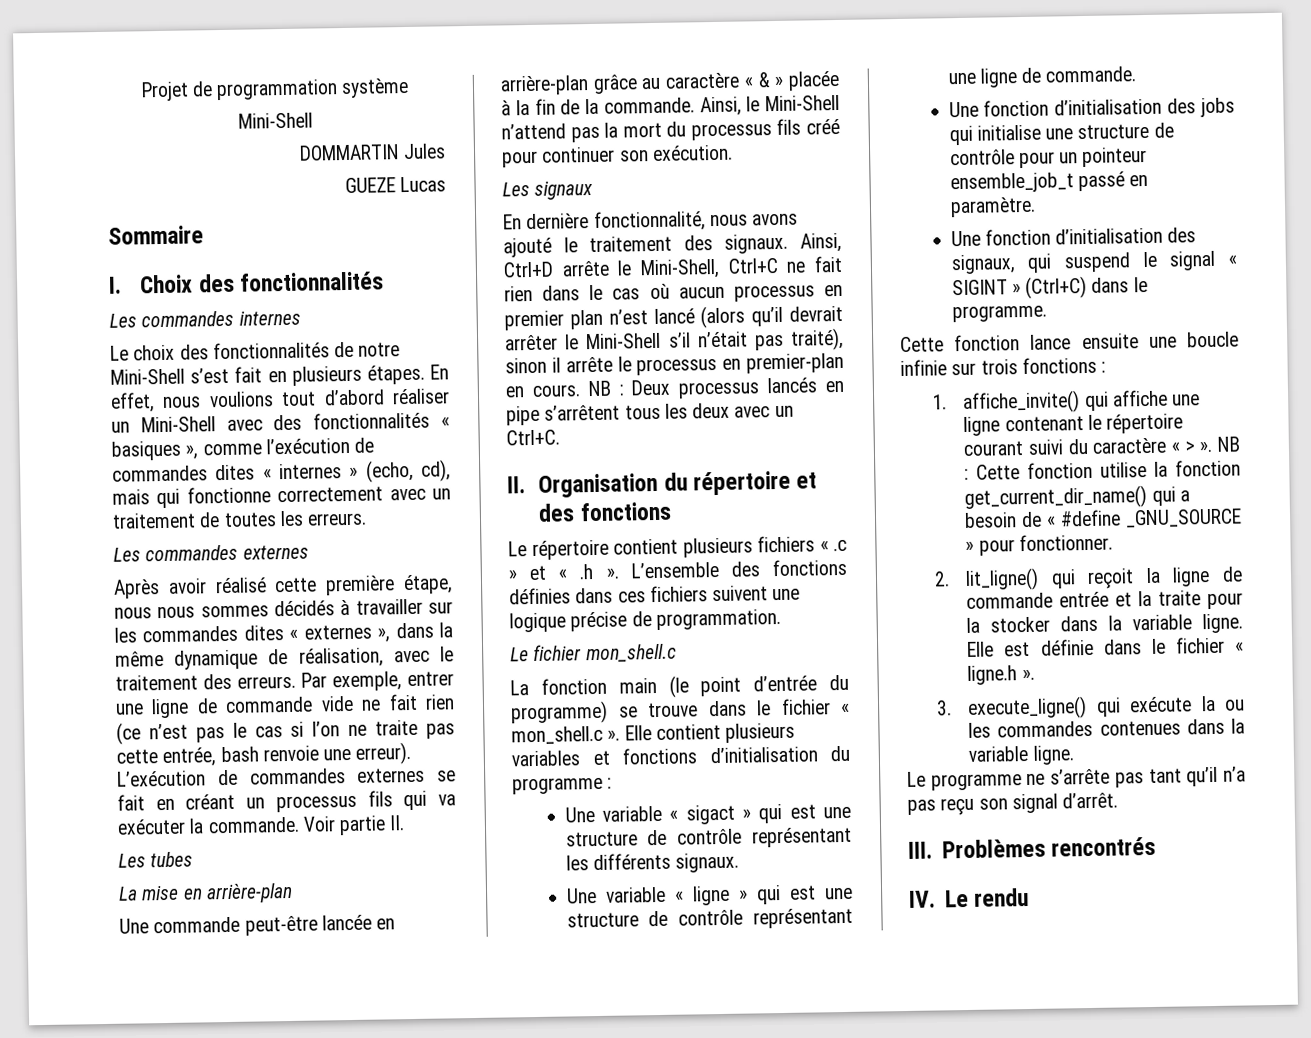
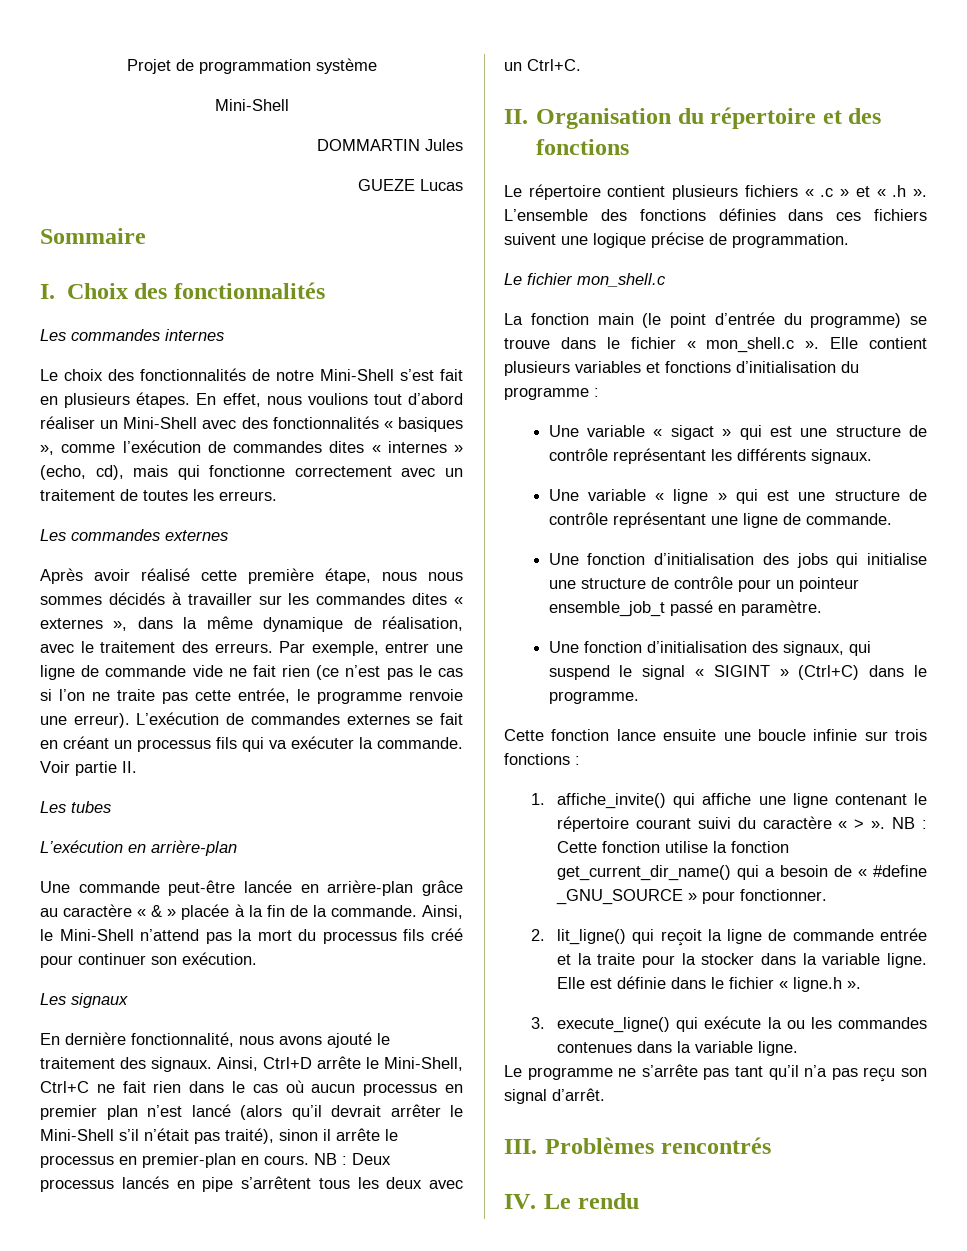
- Par exemple, entrer une ligne de commande vide ne fait rien (ce n’est pas le cas si l’on ne traite pas cette entrée, bash renvoie une erreur).
+ Par exemple, entrer une ligne de commande vide ne fait rien (ce n’est pas le cas si l’on ne traite pas cette entrée, le programme renvoie une erreur).
- La mise en arrière-plan
+ L’exécution en arrière-plan

